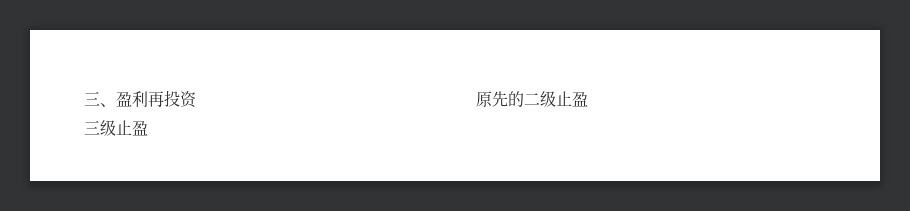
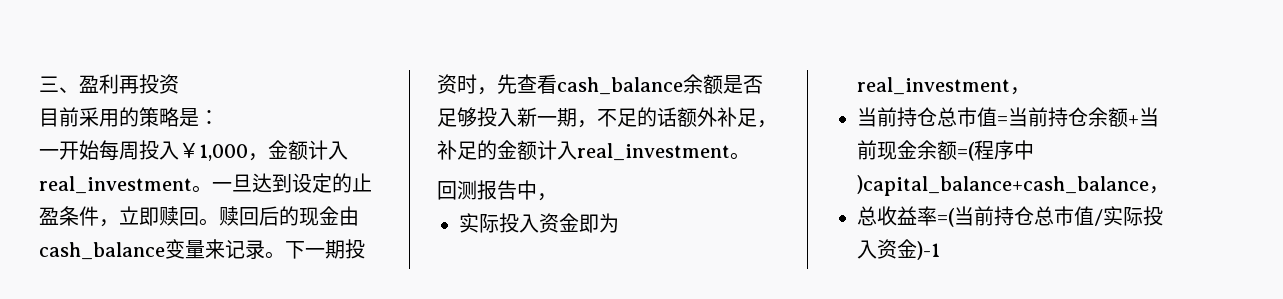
- 三级止盈
- 原先的二级止盈
+ 目前采用的策略是：
+ 一开始每周投入￥1,000，金额计入real_investment。一旦达到设定的止盈条件，立即赎回。赎回后的现金由cash_balance变量来记录。下一期投资时，先查看cash_balance余额是否足够投入新一期，不足的话额外补足，补足的金额计入real_investment。
+ 回测报告中，
+ 实际投入资金即为real_investment，
+ 当前持仓总市值=当前持仓余额+当前现金余额=(程序中)capital_balance+cash_balance，
+ 总收益率=(当前持仓总市值/实际投入资金)-1

